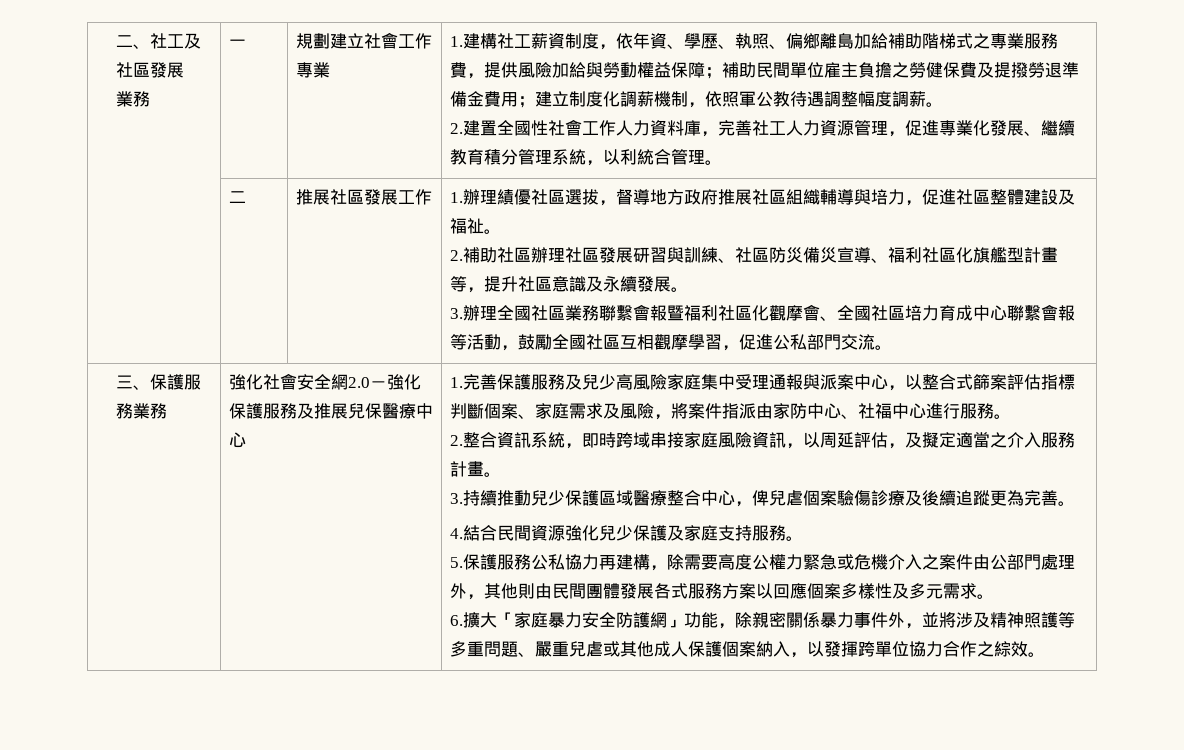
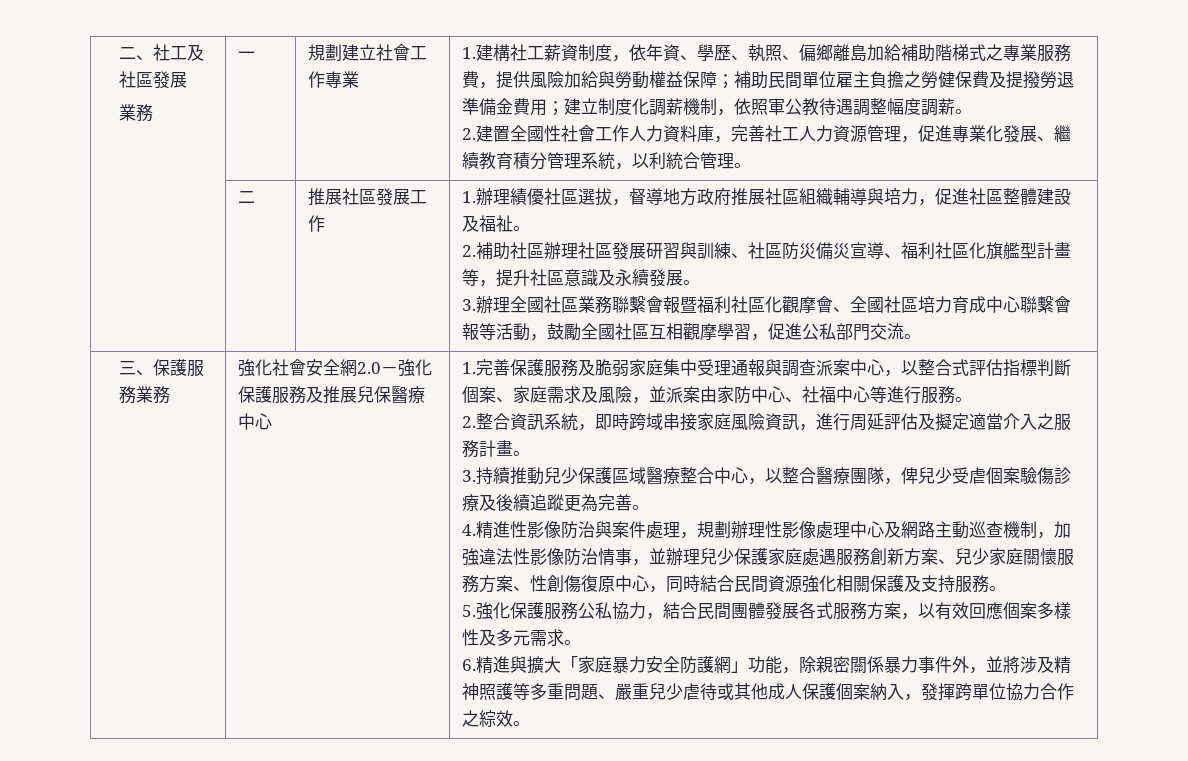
- 1.完善保護服務及兒少高風險家庭集中受理通報與派案中心，以整合式篩案評估指標判斷個案、家庭需求及風險，將案件指派由家防中心、社福中心進行服務。
+ 1.完善保護服務及脆弱家庭集中受理通報與調查派案中心，以整合式評估指標判斷個案、家庭需求及風險，並派案由家防中心、社福中心等進行服務。
- 2.整合資訊系統，即時跨域串接家庭風險資訊，以周延評估，及擬定適當之介入服務計畫。
+ 2.整合資訊系統，即時跨域串接家庭風險資訊，進行周延評估及擬定適當介入之服務計畫。
- 3.持續推動兒少保護區域醫療整合中心，俾兒虐個案驗傷診療及後續追蹤更為完善。
+ 3.持續推動兒少保護區域醫療整合中心，以整合醫療團隊，俾兒少受虐個案驗傷診療及後續追蹤更為完善。
- 4.結合民間資源強化兒少保護及家庭支持服務。
+ 4.精進性影像防治與案件處理，規劃辦理性影像處理中心及網路主動巡查機制，加強違法性影像防治情事，並辦理兒少保護家庭處遇服務創新方案、兒少家庭關懷服務方案、性創傷復原中心，同時結合民間資源強化相關保護及支持服務。
- 5.保護服務公私協力再建構，除需要高度公權力緊急或危機介入之案件由公部門處理外，其他則由民間團體發展各式服務方案以回應個案多樣性及多元需求。
+ 5.強化保護服務公私協力，結合民間團體發展各式服務方案，以有效回應個案多樣性及多元需求。
- 6.擴大「家庭暴力安全防護網」功能，除親密關係暴力事件外，並將涉及精神照護等多重問題、嚴重兒虐或其他成人保護個案納入，以發揮跨單位協力合作之綜效。
+ 6.精進與擴大「家庭暴力安全防護網」功能，除親密關係暴力事件外，並將涉及精神照護等多重問題、嚴重兒少虐待或其他成人保護個案納入，發揮跨單位協力合作之綜效。

